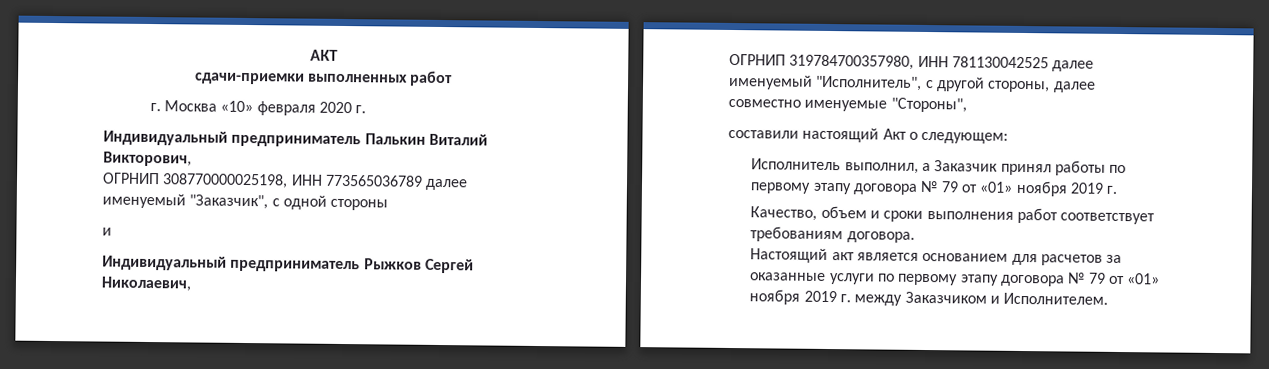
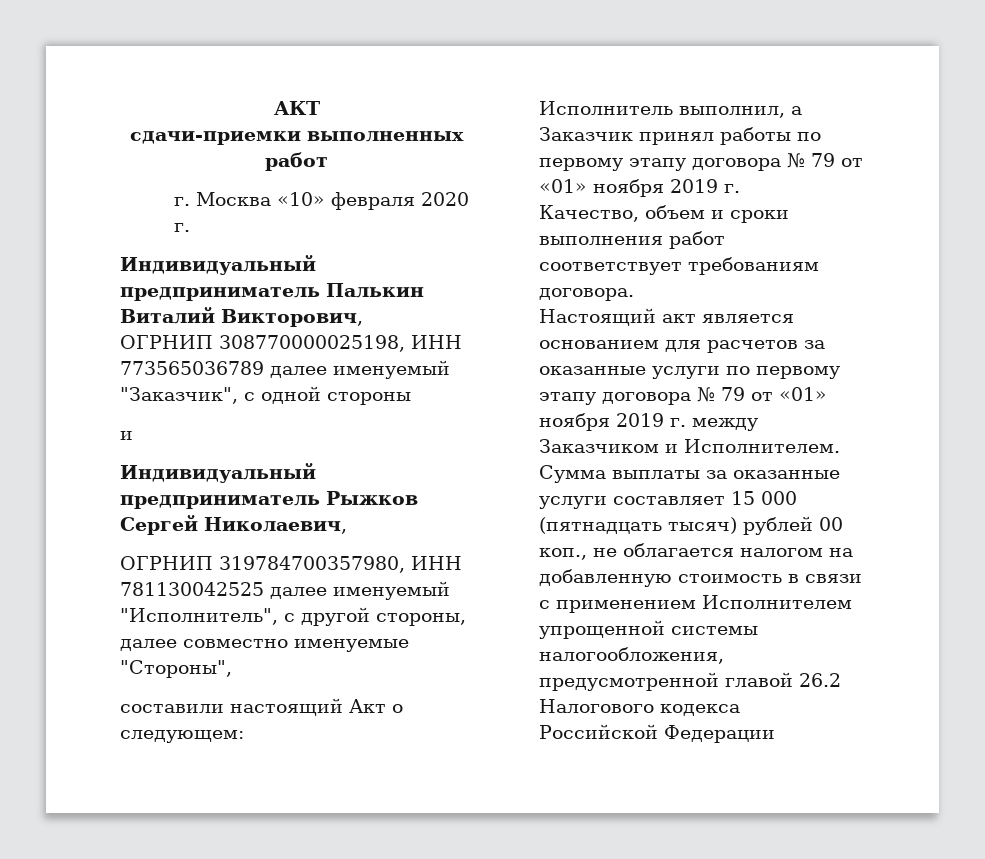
+ Сумма выплаты за оказанные услуги составляет 15 000 (пятнадцать тысяч) рублей 00 коп., не облагается налогом на добавленную стоимость в связи с применением Исполнителем упрощенной системы налогообложения, предусмотренной главой 26.2 Налогового кодекса Российской Федерации

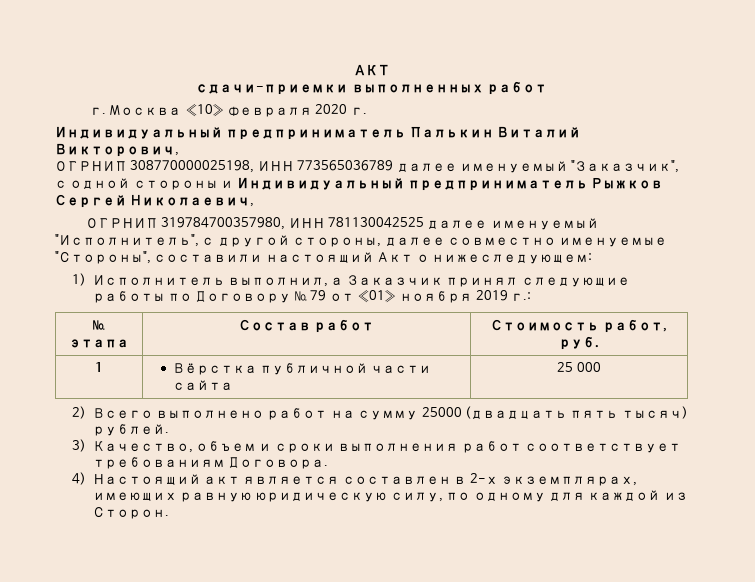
- ОГРНИП 308770000025198, ИНН 773565036789 далее именуемый "Заказчик", с одной стороны
- и
- Индивидуальный предприниматель Рыжков Сергей Николаевич,
+ ОГРНИП 308770000025198, ИНН 773565036789 далее именуемый "Заказчик", с одной стороны и Индивидуальный предприниматель Рыжков Сергей Николаевич,
- ОГРНИП 319784700357980, ИНН 781130042525 далее именуемый "Исполнитель", с другой стороны, далее совместно именуемые "Стороны",
- составили настоящий Акт о следующем:
- Исполнитель выполнил, а Заказчик принял работы по первому этапу договора № 79 от «01» ноября 2019 г.
- Качество, объем и сроки выполнения работ соответствует требованиям договора.
- Настоящий акт является основанием для расчетов за оказанные услуги по первому этапу договора № 79 от «01» ноября 2019 г. между Заказчиком и Исполнителем. Сумма выплаты за оказанные услуги составляет 15 000 (пятнадцать тысяч) рублей 00 коп., не облагается налогом на добавленную стоимость в связи с применением Исполнителем упрощенной системы налогообложения, предусмотренной главой 26.2 Налогового кодекса Российской Федерации
+ ОГРНИП 319784700357980, ИНН 781130042525 далее именуемый "Исполнитель", с другой стороны, далее совместно именуемые "Стороны", составили настоящий Акт о нижеследующем:
+ 1) Исполнитель выполнил, а Заказчик принял следующие работы по Договору № 79 от «01» ноября 2019 г.:
+ № этапа | Состав работ | Стоимость работ, руб.
+ 1 | Вёрстка публичной части сайта | 25 000
+ 2) Всего выполнено работ на сумму 25000 (двадцать пять тысяч) рублей.
+ 3) Качество, объем и сроки выполнения работ соответствует требованиям Договора.
+ 4) Настоящий акт является составлен в 2-х экземплярах, имеющих равную юридическую силу, по одному для каждой из Сторон.

